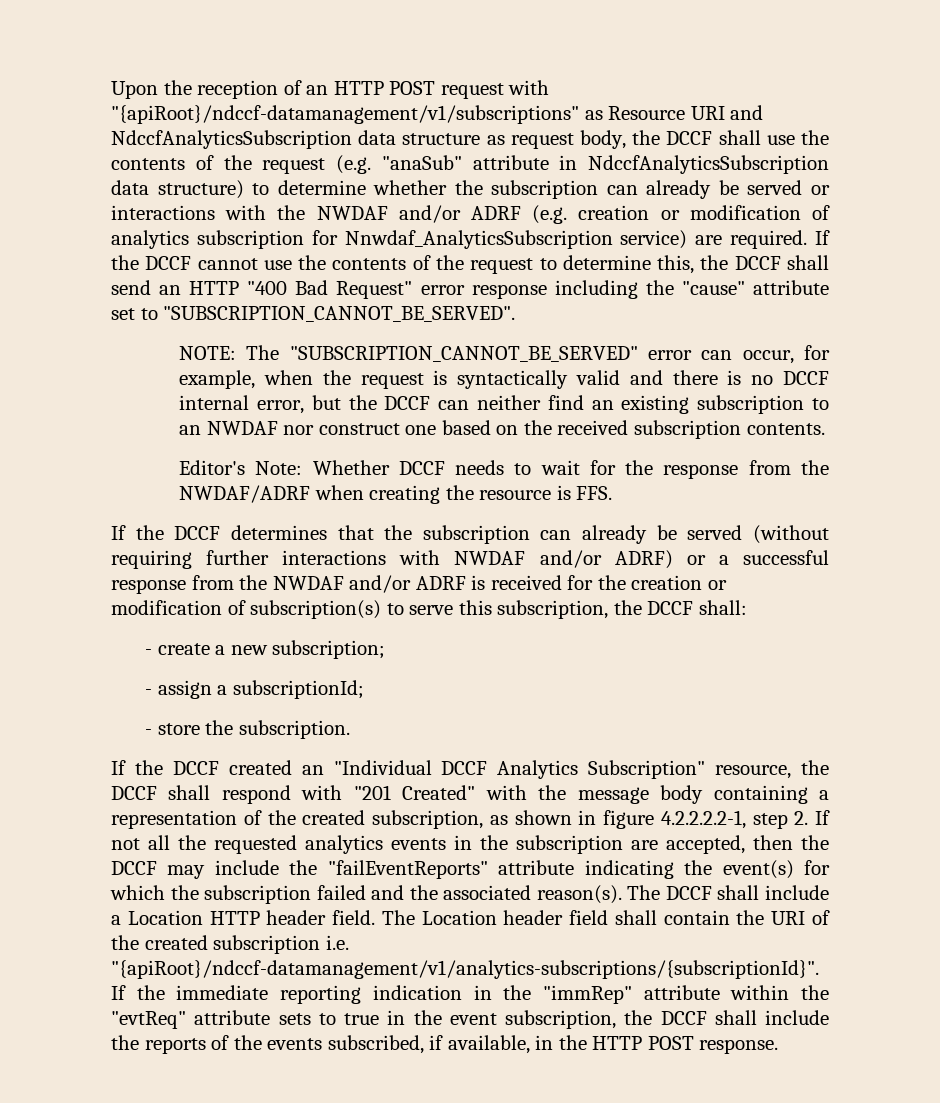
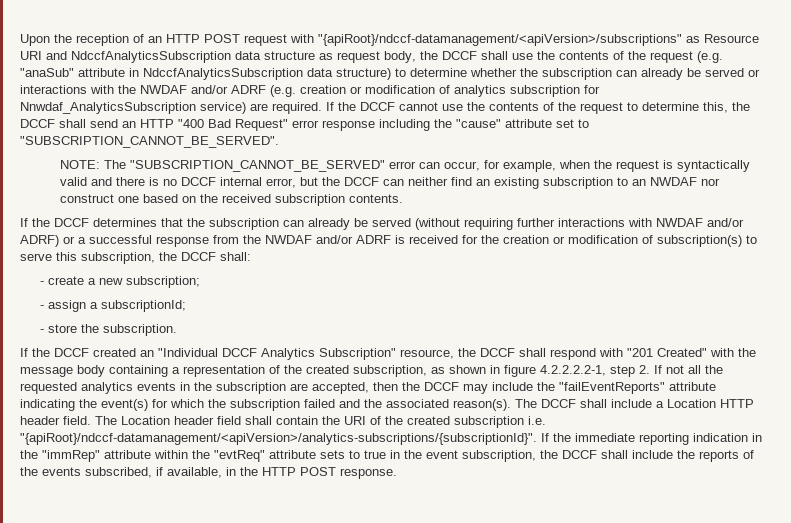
- Upon the reception of an HTTP POST request with "{apiRoot}/ndccf-datamanagement/v1/subscriptions" as Resource URI and NdccfAnalyticsSubscription data structure as request body, the DCCF shall use the contents of the request (e.g. "anaSub" attribute in NdccfAnalyticsSubscription data structure) to determine whether the subscription can already be served or interactions with the NWDAF and/or ADRF (e.g. creation or modification of analytics subscription for Nnwdaf_AnalyticsSubscription service) are required.
+ Upon the reception of an HTTP POST request with "{apiRoot}/ndccf-datamanagement/<apiVersion>/subscriptions" as Resource URI and NdccfAnalyticsSubscription data structure as request body, the DCCF shall use the contents of the request (e.g. "anaSub" attribute in NdccfAnalyticsSubscription data structure) to determine whether the subscription can already be served or interactions with the NWDAF and/or ADRF (e.g. creation or modification of analytics subscription for Nnwdaf_AnalyticsSubscription service) are required.
- Editor's Note: Whether DCCF needs to wait for the response from the NWDAF/ADRF when creating the resource is FFS.
- The Location header field shall contain the URI of the created subscription i.e. "{apiRoot}/ndccf-datamanagement/v1/analytics-subscriptions/{subscriptionId}".
+ The Location header field shall contain the URI of the created subscription i.e. "{apiRoot}/ndccf-datamanagement/<apiVersion>/analytics-subscriptions/{subscriptionId}".

